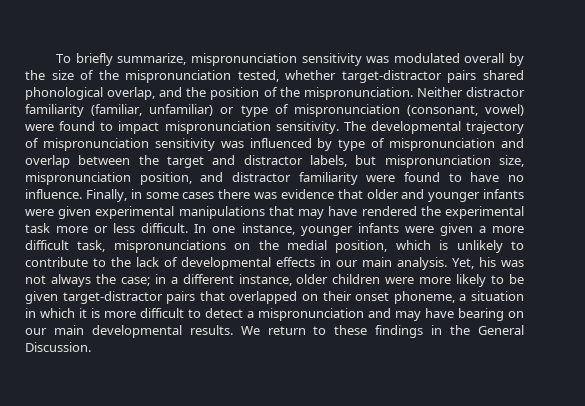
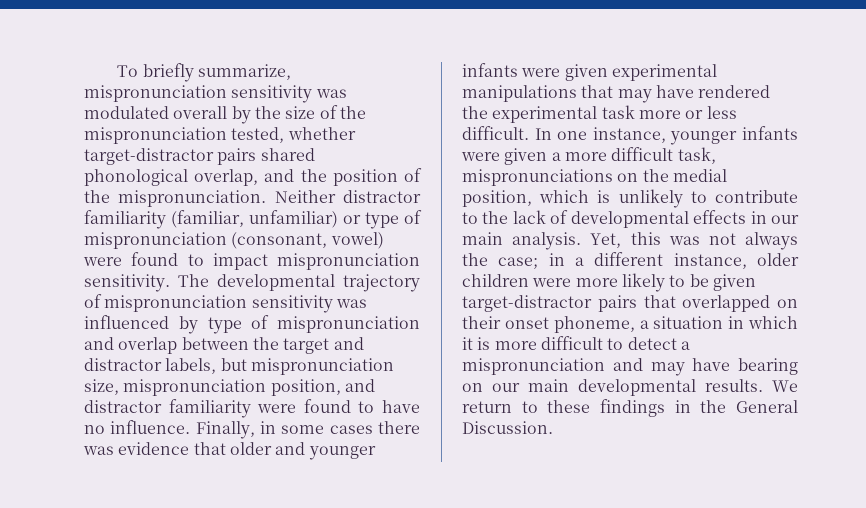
- Yet, his was not always the case; in a different instance, older children were more likely to be given target-distractor pairs that overlapped on their onset phoneme, a situation in which it is more difficult to detect a mispronunciation and may have bearing on our main developmental results.
+ Yet, this was not always the case; in a different instance, older children were more likely to be given target-distractor pairs that overlapped on their onset phoneme, a situation in which it is more difficult to detect a mispronunciation and may have bearing on our main developmental results.

